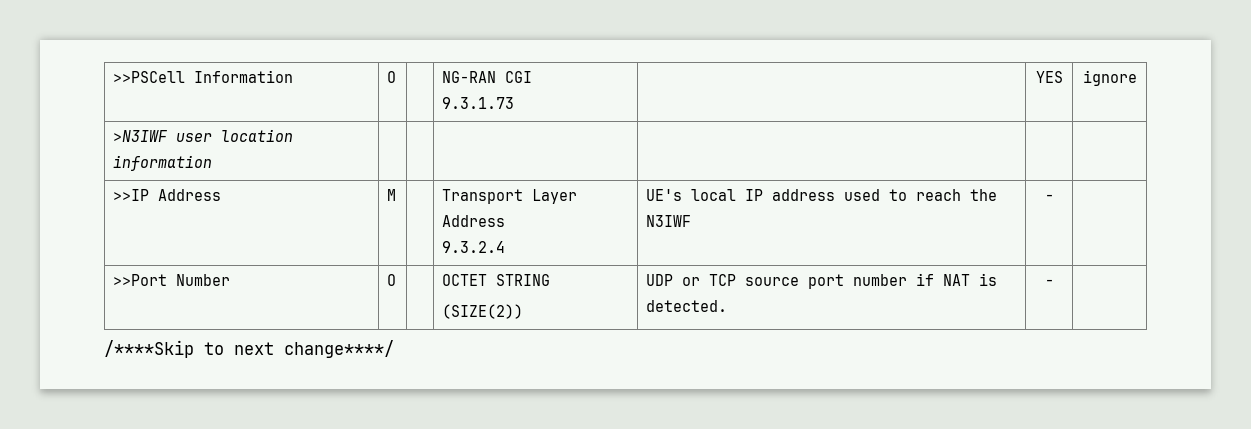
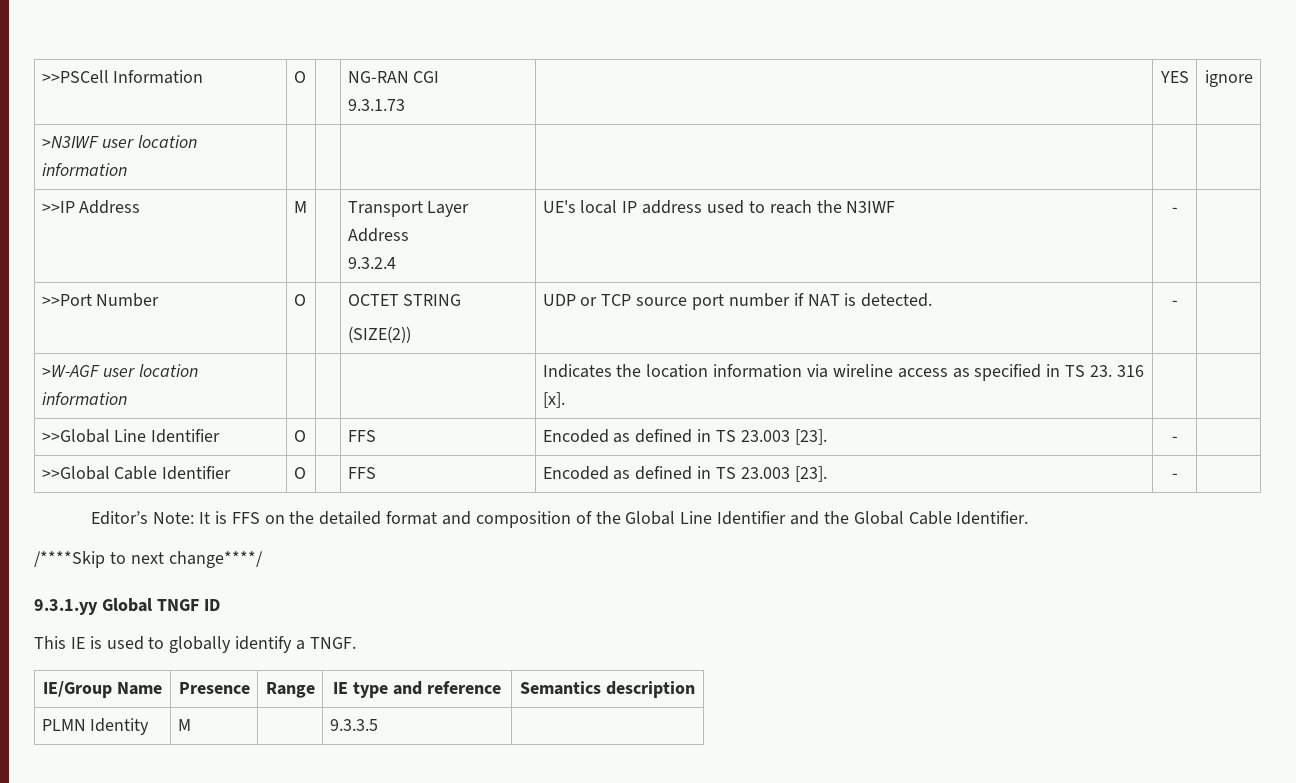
+ >W-AGF user location information | | | | Indicates the location information via wireline access as specified in TS 23. 316 [x]. | |
+ >>Global Line Identifier | O | | FFS | Encoded as defined in TS 23.003 [23]. | - |
+ >>Global Cable Identifier | O | | FFS | Encoded as defined in TS 23.003 [23]. | - |
+ Editor’s Note: It is FFS on the detailed format and composition of the Global Line Identifier and the Global Cable Identifier.
  /****Skip to next change****/
+ 9.3.1.yy Global TNGF ID
+ This IE is used to globally identify a TNGF.
+ IE/Group Name | Presence | Range | IE type and reference | Semantics description
+ PLMN Identity | M | | 9.3.3.5 |

